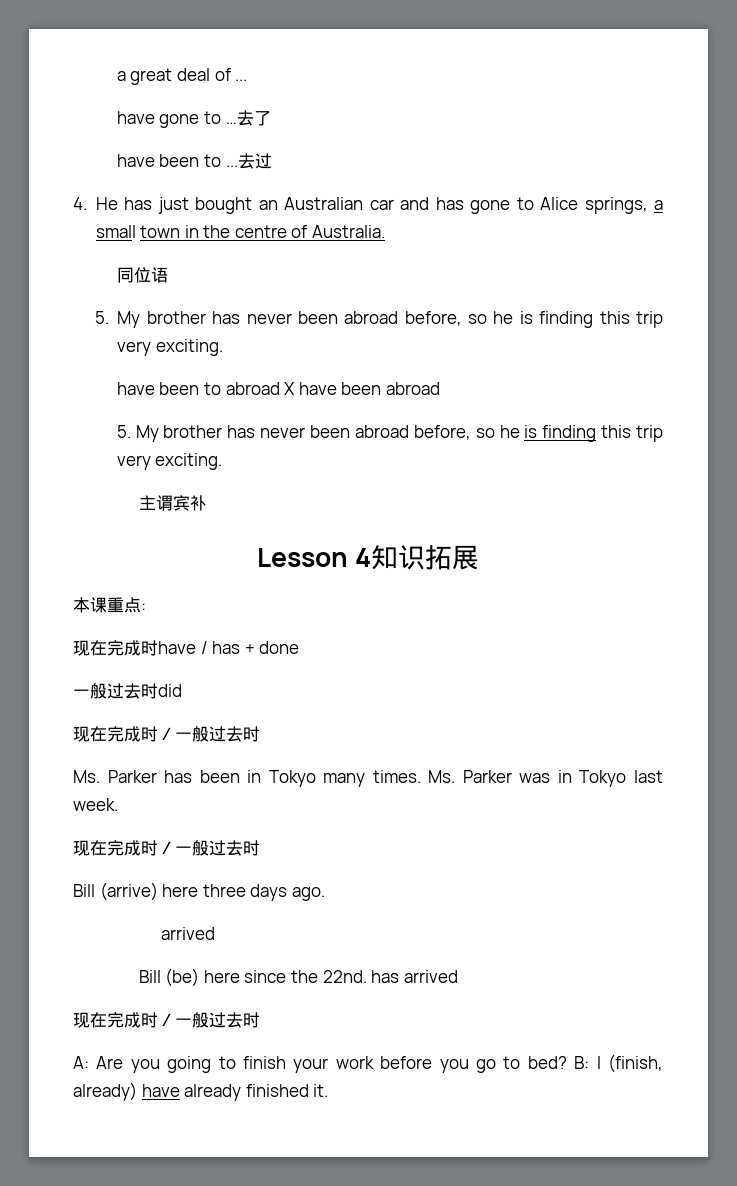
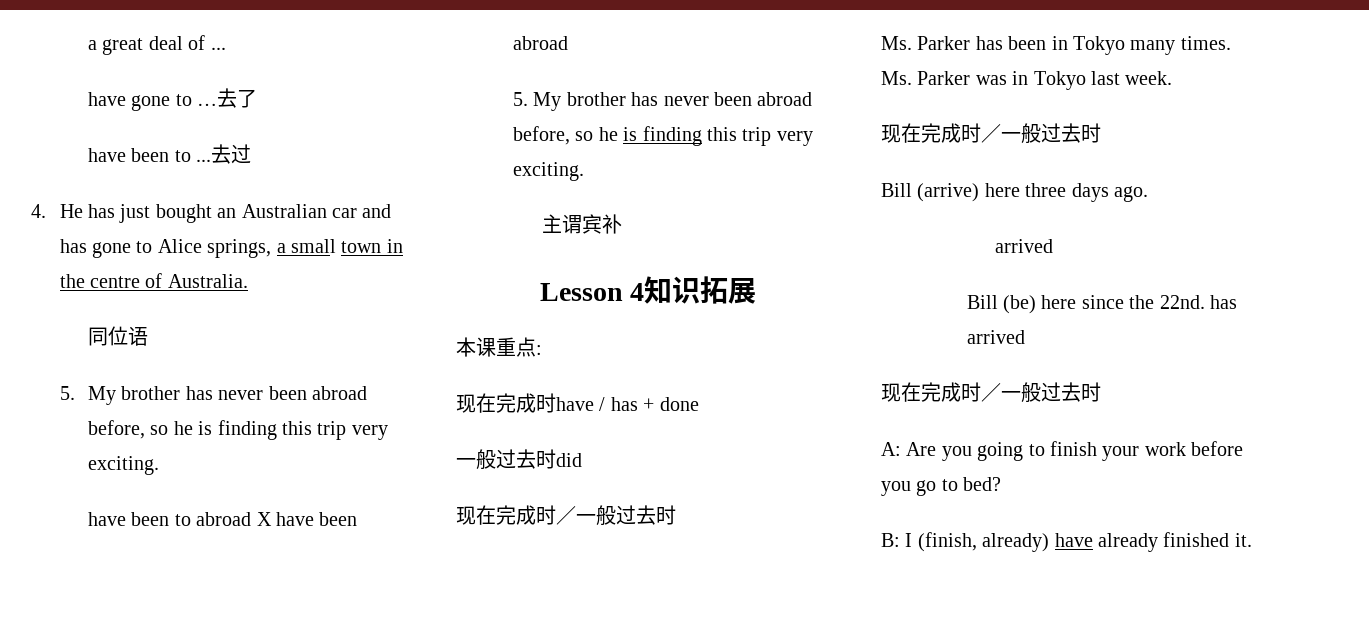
- A: Are you going to finish your work before you go to bed? B: I (finish, already) have already finished it.
+ A: Are you going to finish your work before you go to bed?
+ B: I (finish, already) have already finished it.

